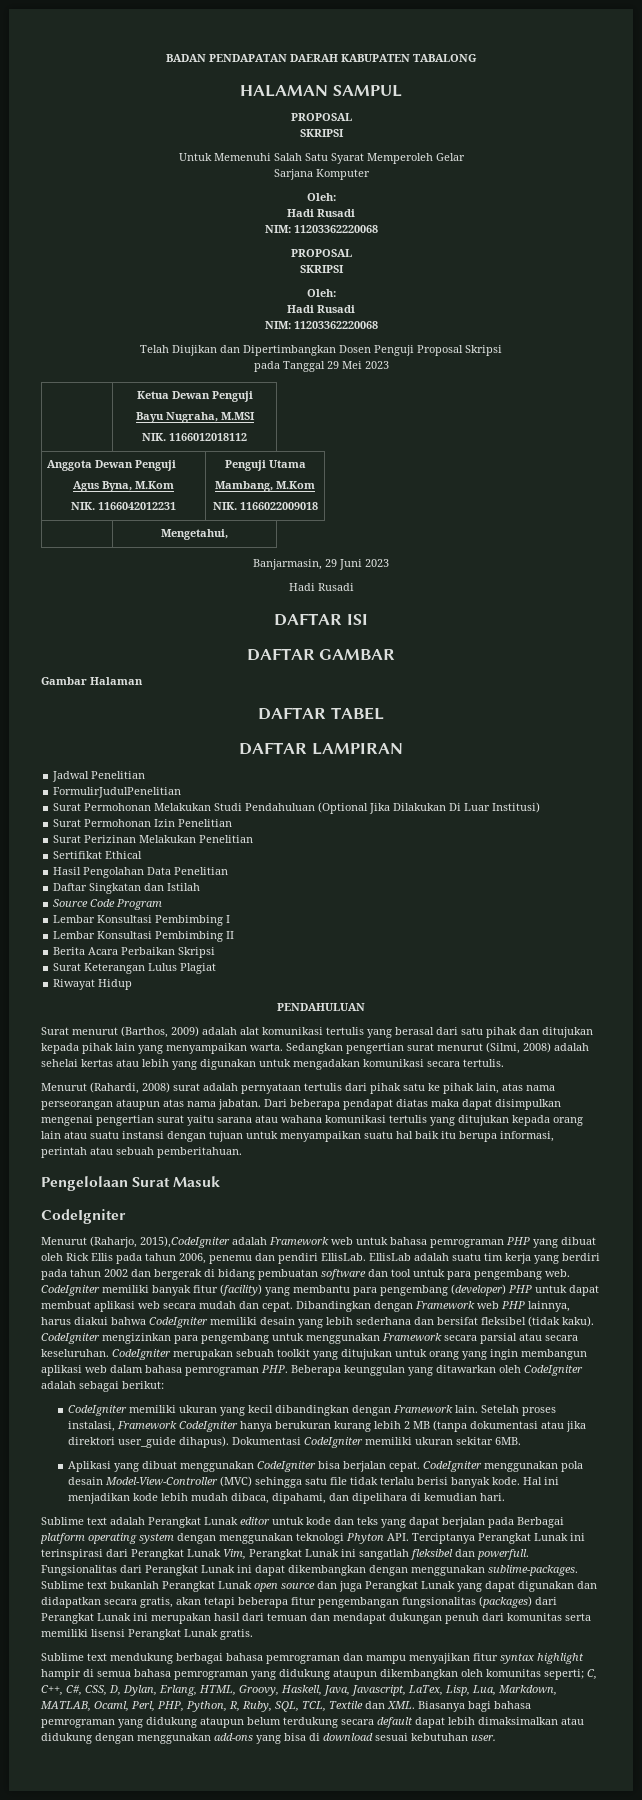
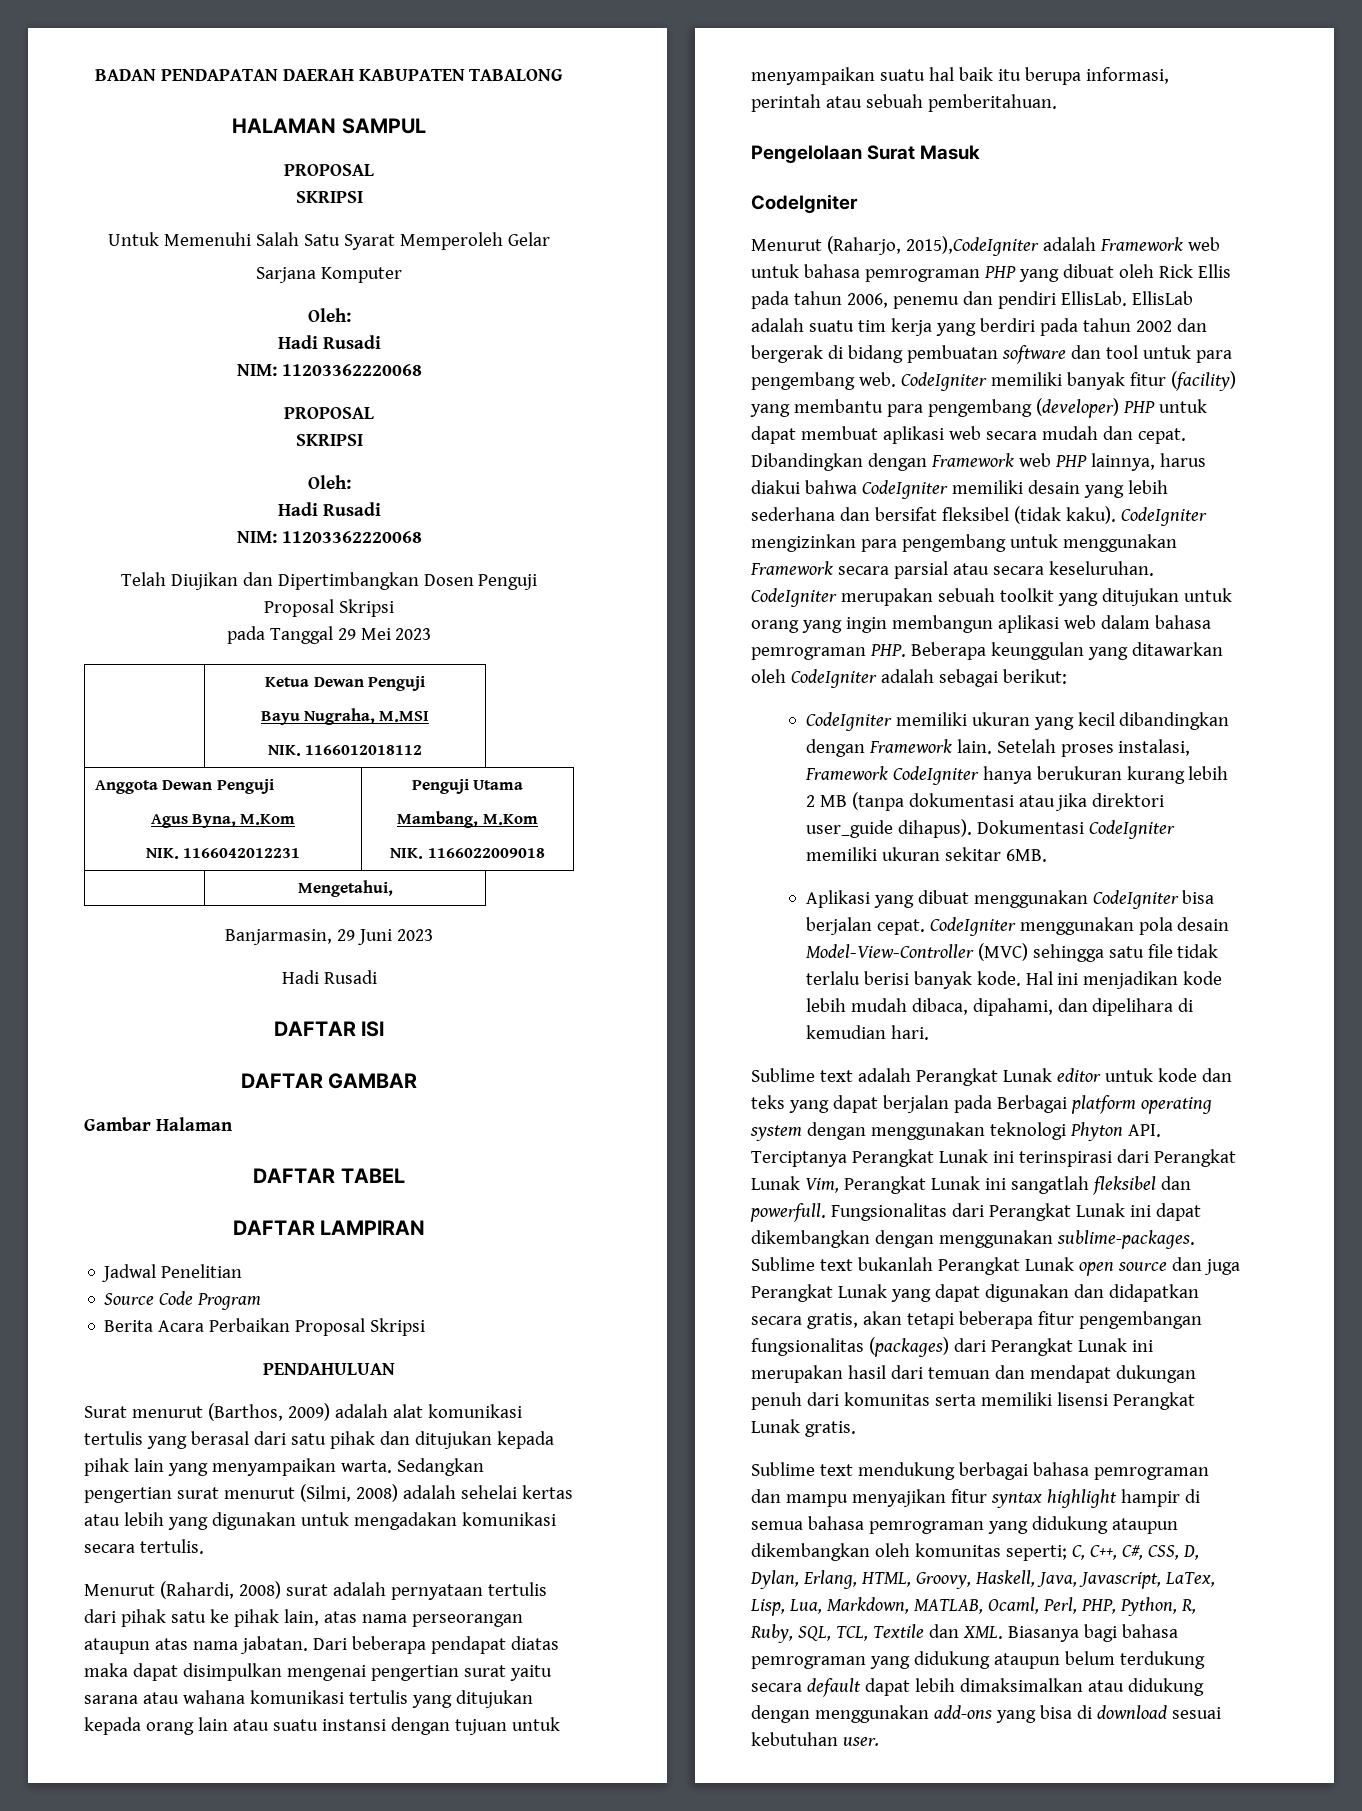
- FormulirJudulPenelitian
- Surat Permohonan Melakukan Studi Pendahuluan (Optional Jika Dilakukan Di Luar Institusi)
- Surat Permohonan Izin Penelitian
- Surat Perizinan Melakukan Penelitian
- Sertifikat Ethical
- Hasil Pengolahan Data Penelitian
- Daftar Singkatan dan Istilah
  Source Code Program
- Lembar Konsultasi Pembimbing I
- Lembar Konsultasi Pembimbing II
- Berita Acara Perbaikan Skripsi
- Surat Keterangan Lulus Plagiat
- Riwayat Hidup
+ Berita Acara Perbaikan Proposal Skripsi

